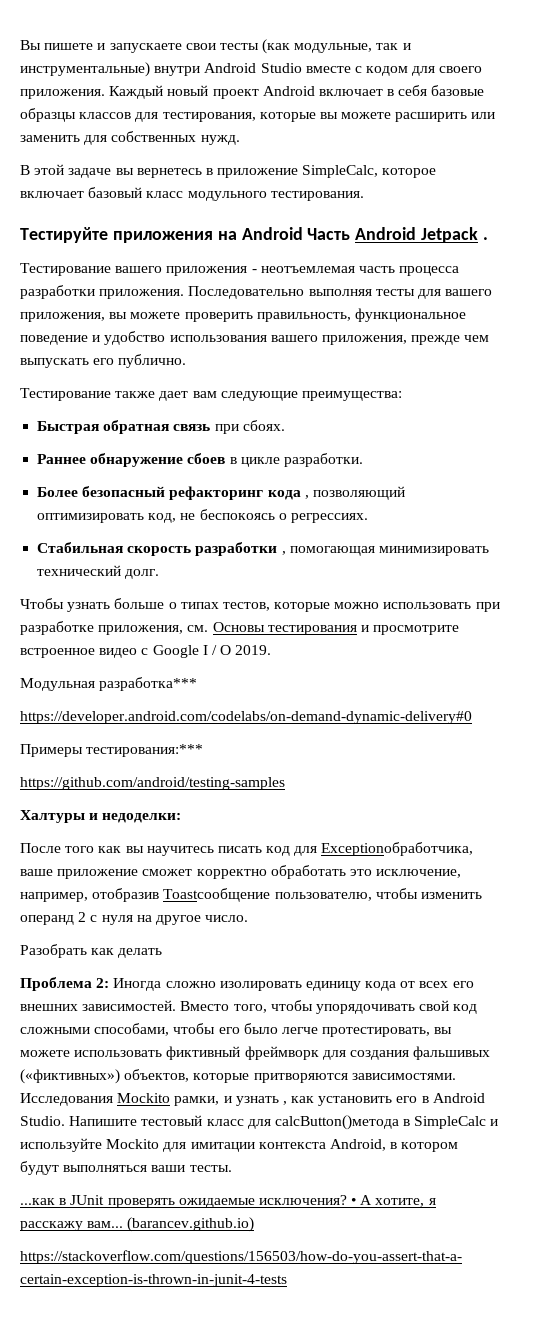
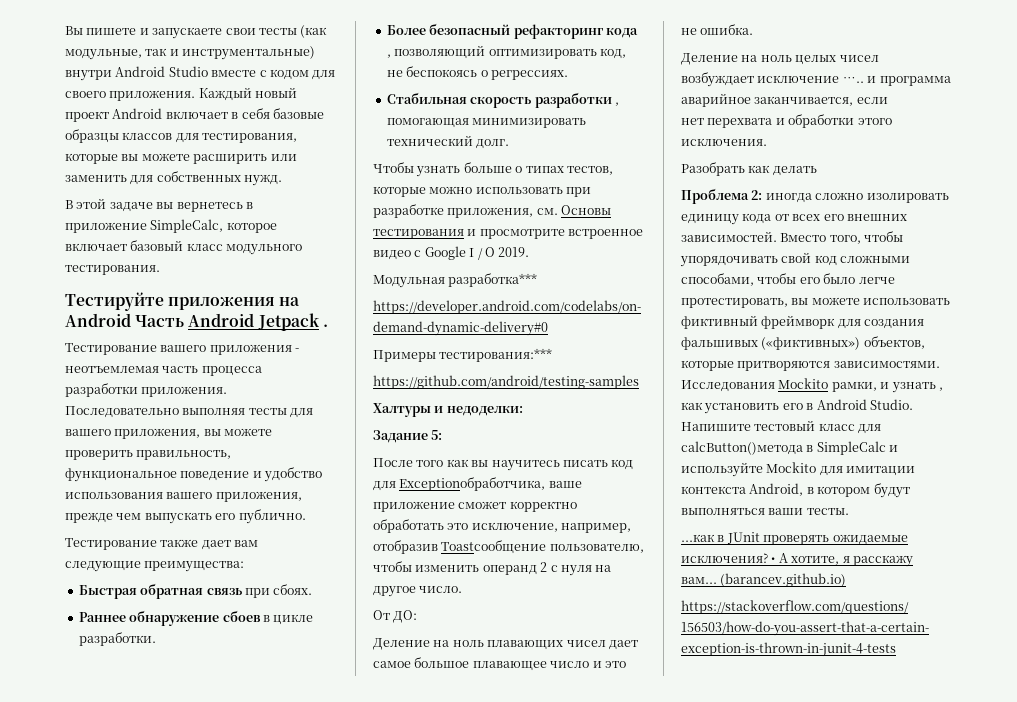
+ Задание 5:
+ От ДО:
+ Деление на ноль плавающих чисел дает самое большое плавающее число и это не ошибка.
+ Деление на ноль целых чисел возбуждает исключение ….. и программа аварийное заканчивается, если
+ нет перехвата и обработки этого исключения.
- Проблема 2: Иногда сложно изолировать единицу кода от всех его внешних зависимостей.
+ Проблема 2: иногда сложно изолировать единицу кода от всех его внешних зависимостей.

